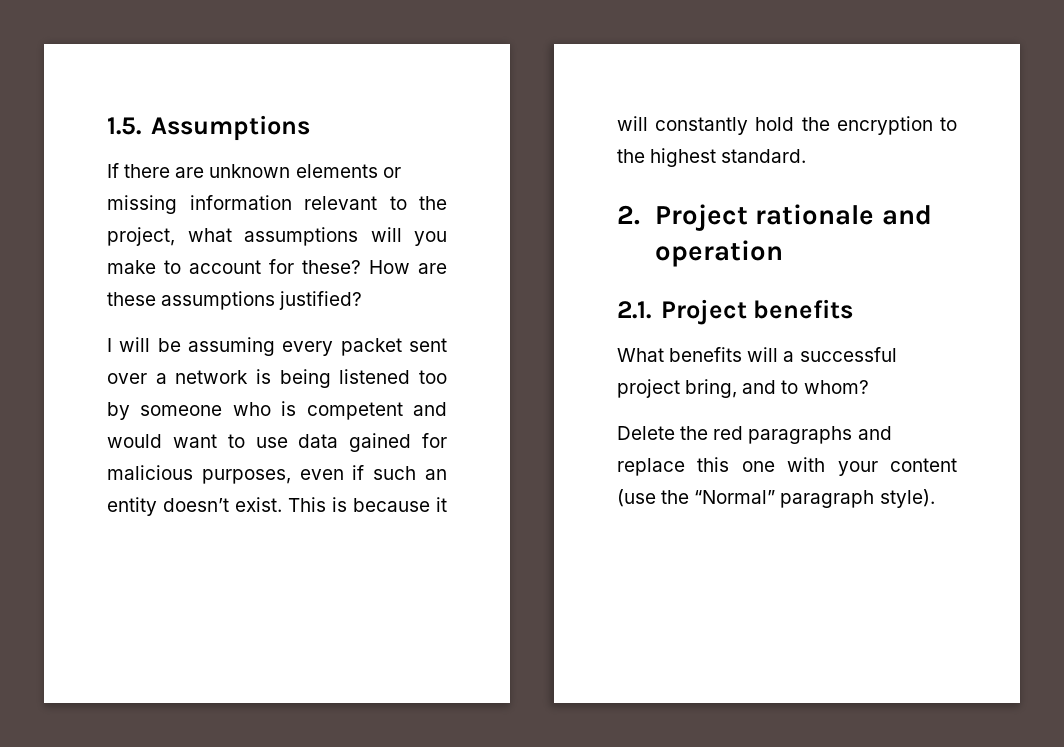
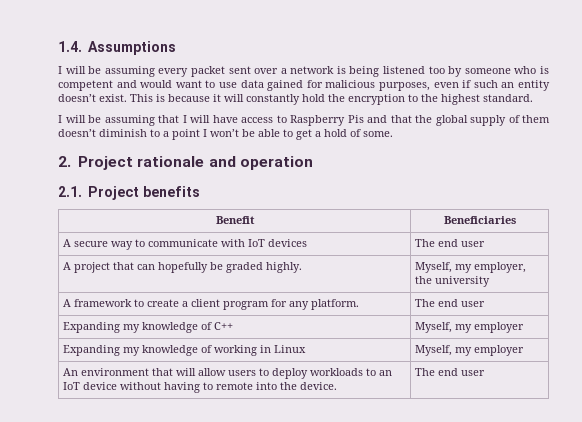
- 1.5. Assumptions
+ 1.4. Assumptions
- If there are unknown elements or missing information relevant to the project, what assumptions will you make to account for these? How are these assumptions justified?
+ I will be assuming that I will have access to Raspberry Pis and that the global supply of them doesn’t diminish to a point I won’t be able to get a hold of some.
- What benefits will a successful project bring, and to whom?
- Delete the red paragraphs and replace this one with your content (use the “Normal” paragraph style).
+ Benefit | Beneficiaries
+ A secure way to communicate with IoT devices | The end user
+ A project that can hopefully be graded highly. | Myself, my employer, the university
+ A framework to create a client program for any platform. | The end user
+ Expanding my knowledge of C++ | Myself, my employer
+ Expanding my knowledge of working in Linux | Myself, my employer
+ An environment that will allow users to deploy workloads to an IoT device without having to remote into the device. | The end user

